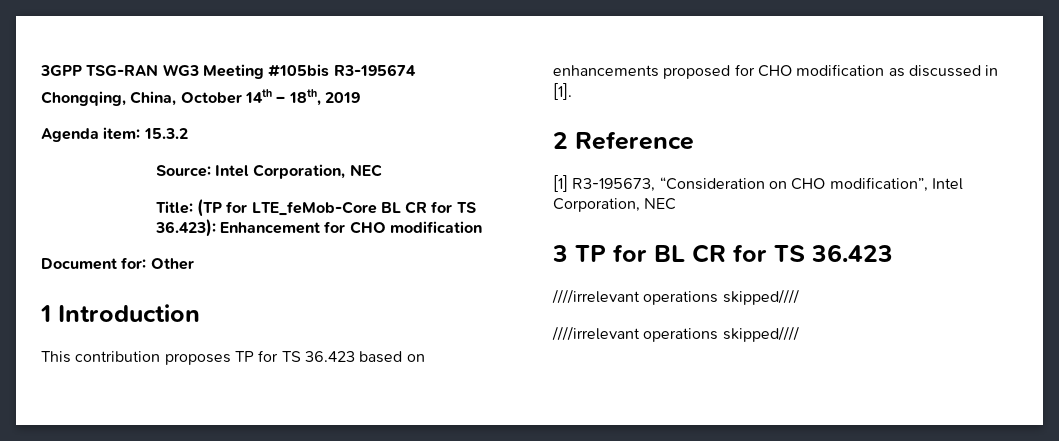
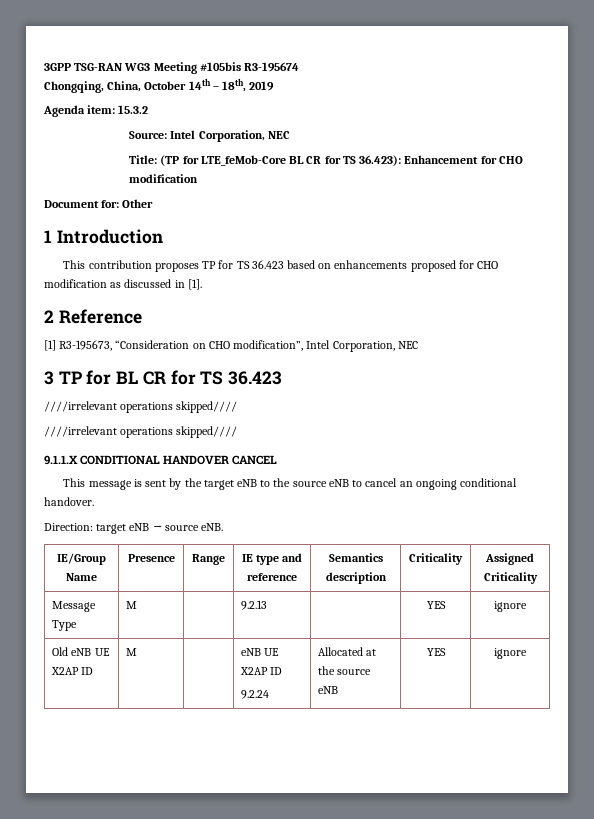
+ 9.1.1.X CONDITIONAL HANDOVER CANCEL
+ This message is sent by the target eNB to the source eNB to cancel an ongoing conditional handover.
+ Direction: target eNB → source eNB.
+ IE/Group Name | Presence | Range | IE type and reference | Semantics description | Criticality | Assigned Criticality
+ Message Type | M | | 9.2.13 | | YES | ignore
+ Old eNB UE X2AP ID | M | | eNB UE X2AP ID
+ 9.2.24 | Allocated at the source eNB | YES | ignore

